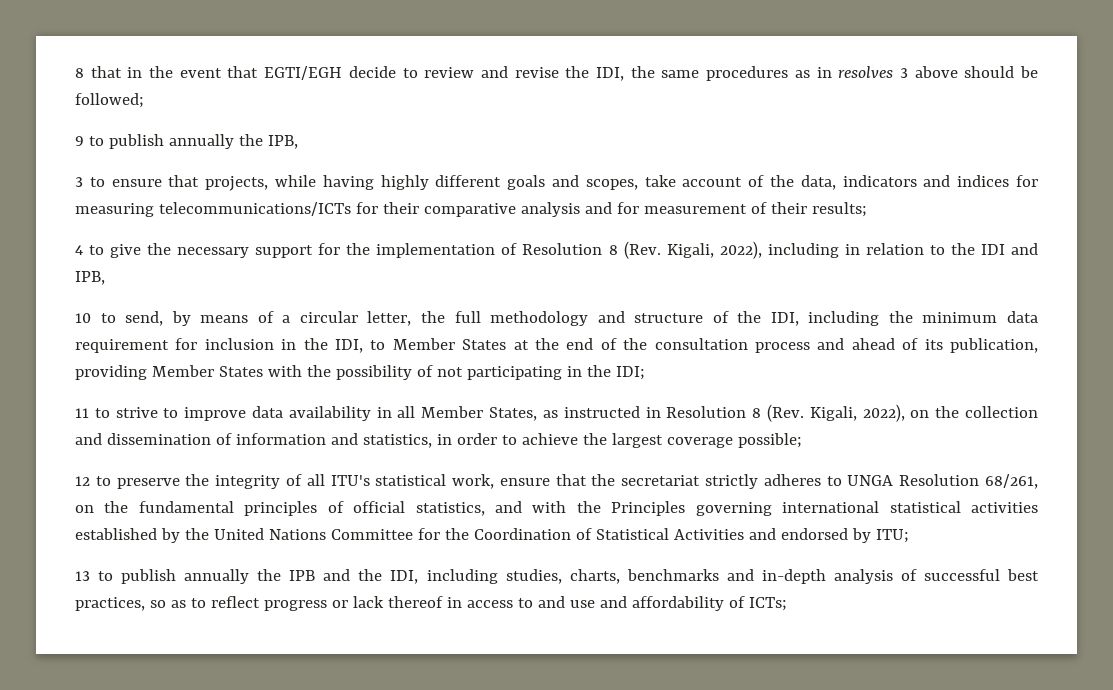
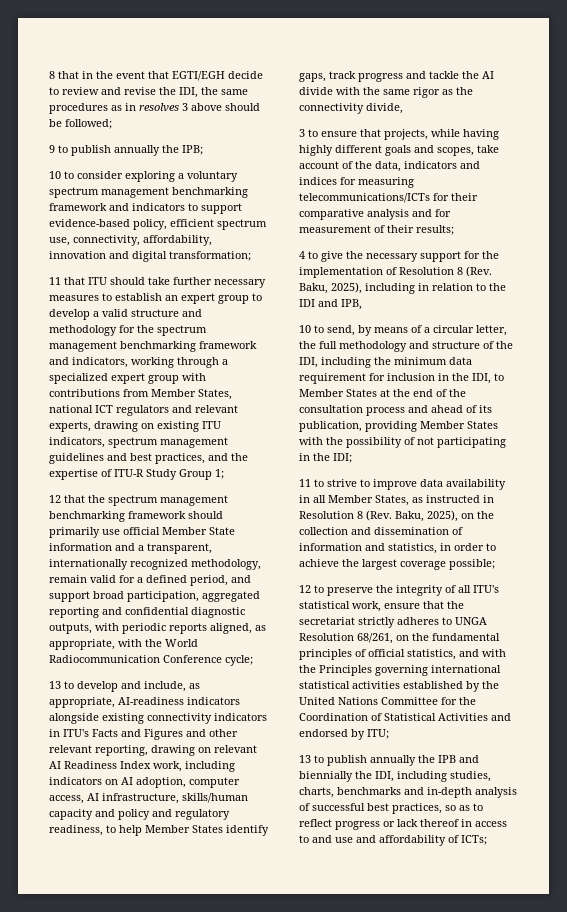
- 9 to publish annually the IPB,
+ 9 to publish annually the IPB;
+ 10 to consider exploring a voluntary spectrum management benchmarking framework and indicators to support evidence-based policy, efficient spectrum use, connectivity, affordability, innovation and digital transformation;
+ 11 that ITU should take further necessary measures to establish an expert group to develop a valid structure and methodology for the spectrum management benchmarking framework and indicators, working through a specialized expert group with contributions from Member States, national ICT regulators and relevant experts, drawing on existing ITU indicators, spectrum management guidelines and best practices, and the expertise of ITU-R Study Group 1;
+ 12 that the spectrum management benchmarking framework should primarily use official Member State information and a transparent, internationally recognized methodology, remain valid for a defined period, and support broad participation, aggregated reporting and confidential diagnostic outputs, with periodic reports aligned, as appropriate, with the World Radiocommunication Conference cycle;
+ 13 to develop and include, as appropriate, AI-readiness indicators alongside existing connectivity indicators in ITU's Facts and Figures and other relevant reporting, drawing on relevant AI Readiness Index work, including indicators on AI adoption, computer access, AI infrastructure, skills/human capacity and policy and regulatory readiness, to help Member States identify gaps, track progress and tackle the AI divide with the same rigor as the connectivity divide,
- 4 to give the necessary support for the implementation of Resolution 8 (Rev. Kigali, 2022), including in relation to the IDI and IPB,
+ 4 to give the necessary support for the implementation of Resolution 8 (Rev. Baku, 2025), including in relation to the IDI and IPB,
- 11 to strive to improve data availability in all Member States, as instructed in Resolution 8 (Rev. Kigali, 2022), on the collection and dissemination of information and statistics, in order to achieve the largest coverage possible;
+ 11 to strive to improve data availability in all Member States, as instructed in Resolution 8 (Rev. Baku, 2025), on the collection and dissemination of information and statistics, in order to achieve the largest coverage possible;
- 13 to publish annually the IPB and the IDI, including studies, charts, benchmarks and in-depth analysis of successful best practices, so as to reflect progress or lack thereof in access to and use and affordability of ICTs;
+ 13 to publish annually the IPB and biennially the IDI, including studies, charts, benchmarks and in-depth analysis of successful best practices, so as to reflect progress or lack thereof in access to and use and affordability of ICTs;

